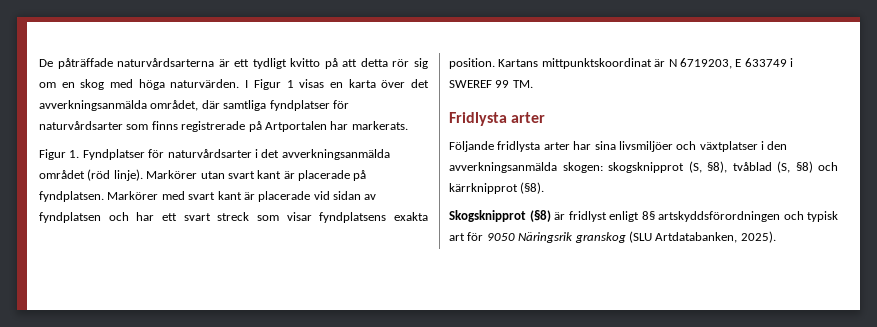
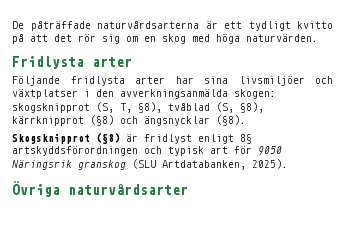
- De påträffade naturvårdsarterna är ett tydligt kvitto på att detta rör sig om en skog med höga naturvärden. I Figur 1 visas en karta över det avverkningsanmälda området, där samtliga fyndplatser för naturvårdsarter som finns registrerade på Artportalen har markerats.
- Figur 1. Fyndplatser för naturvårdsarter i det avverkningsanmälda området (röd linje). Markörer utan svart kant är placerade på fyndplatsen. Markörer med svart kant är placerade vid sidan av fyndplatsen och har ett svart streck som visar fyndplatsens exakta position. Kartans mittpunktskoordinat är N 6719203, E 633749 i SWEREF 99 TM.
+ De påträffade naturvårdsarterna är ett tydligt kvitto på att det rör sig om en skog med höga naturvärden.
- Följande fridlysta arter har sina livsmiljöer och växtplatser i den avverkningsanmälda skogen: skogsknipprot (S, §8), tvåblad (S, §8) och kärrknipprot (§8).
+ Följande fridlysta arter har sina livsmiljöer och växtplatser i den avverkningsanmälda skogen: skogsknipprot (S, T, §8), tvåblad (S, §8), kärrknipprot (§8) och ängsnycklar (§8).
+ Övriga naturvårdsarter

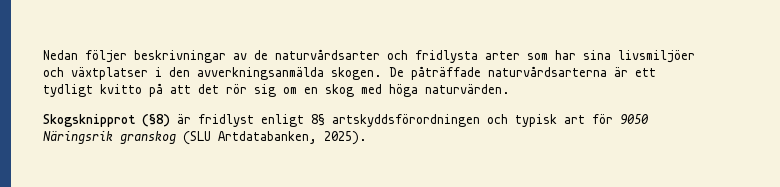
+ Nedan följer beskrivningar av de naturvårdsarter och fridlysta arter som har sina livsmiljöer och växtplatser i den avverkningsanmälda skogen.
- Fridlysta arter
- Följande fridlysta arter har sina livsmiljöer och växtplatser i den avverkningsanmälda skogen: skogsknipprot (S, T, §8), tvåblad (S, §8), kärrknipprot (§8) och ängsnycklar (§8).
- Övriga naturvårdsarter

